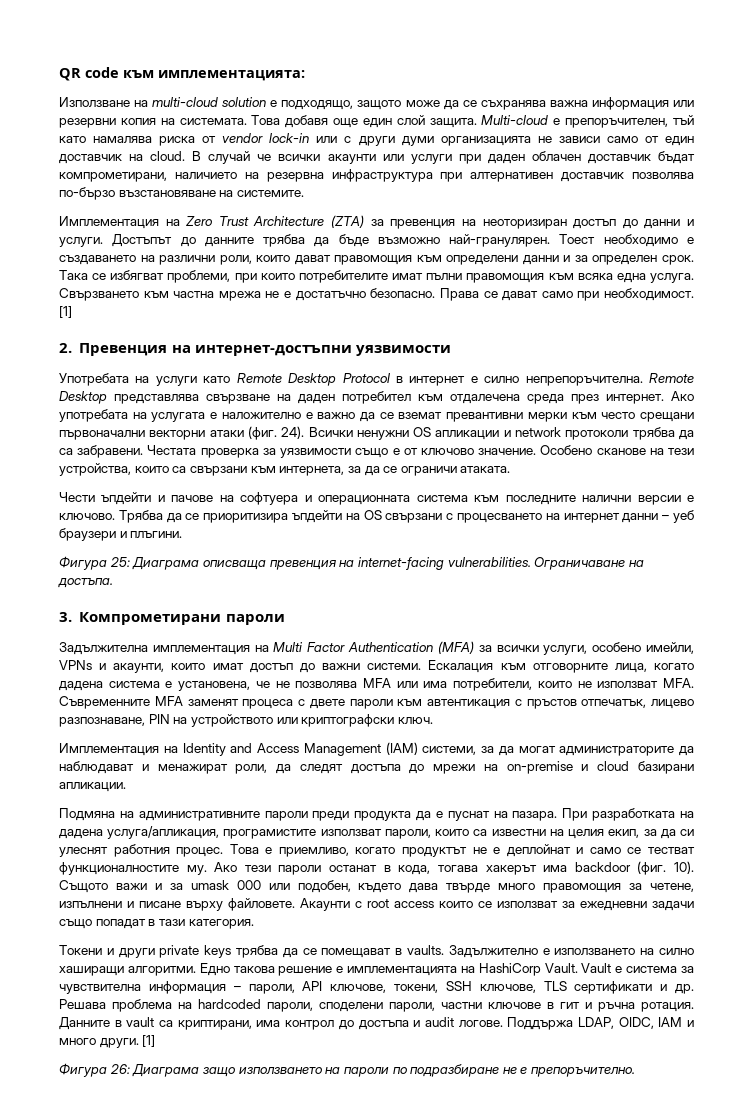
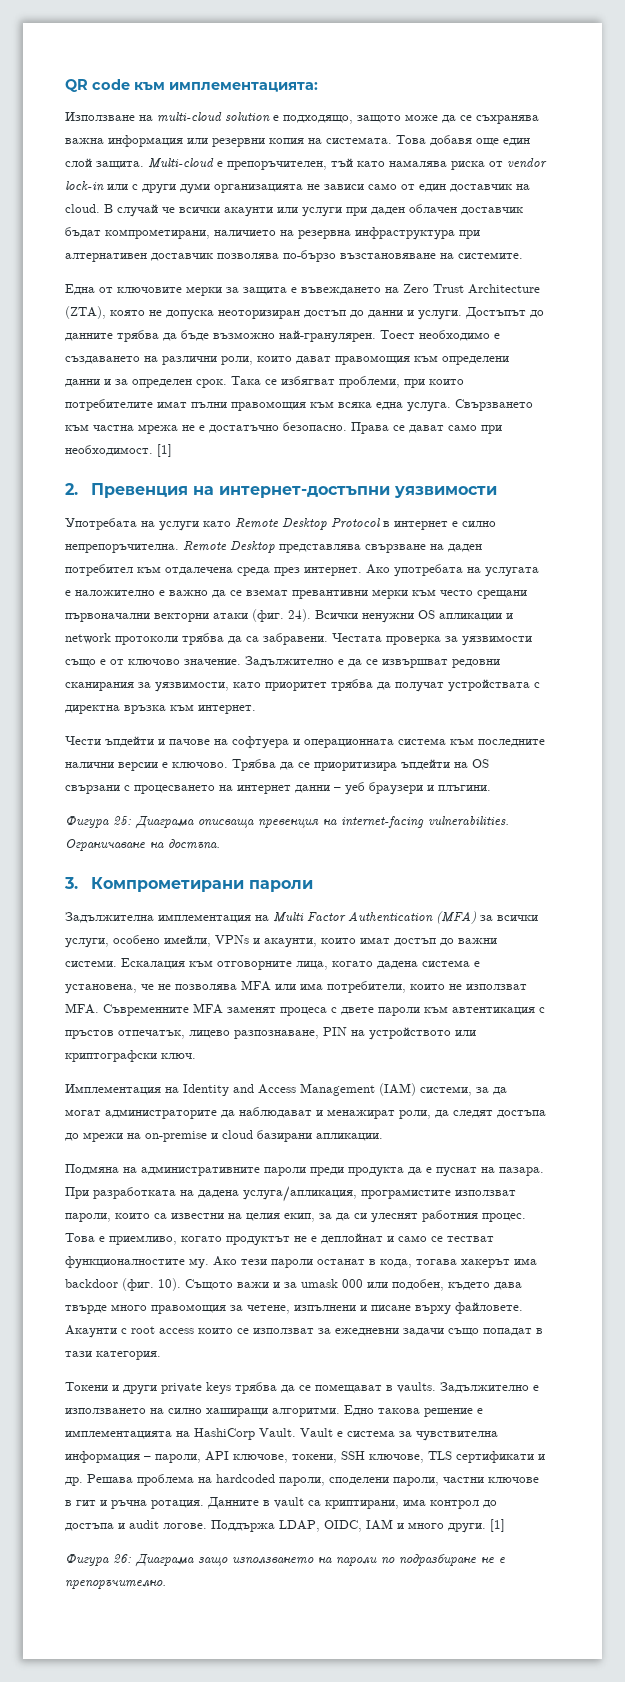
- Имплементация на Zero Trust Architecture (ZTA) за превенция на неоторизиран достъп до данни и услуги.
+ Една от ключовите мерки за защита е въвеждането на Zero Trust Architecture (ZTA), която не допуска неоторизиран достъп до данни и услуги.
- Особено сканове на тези устройства, които са свързани към интернета, за да се ограничи атаката.
+ Задължително е да се извършват редовни сканирания за уязвимости, като приоритет трябва да получат устройствата с директна връзка към интернет.

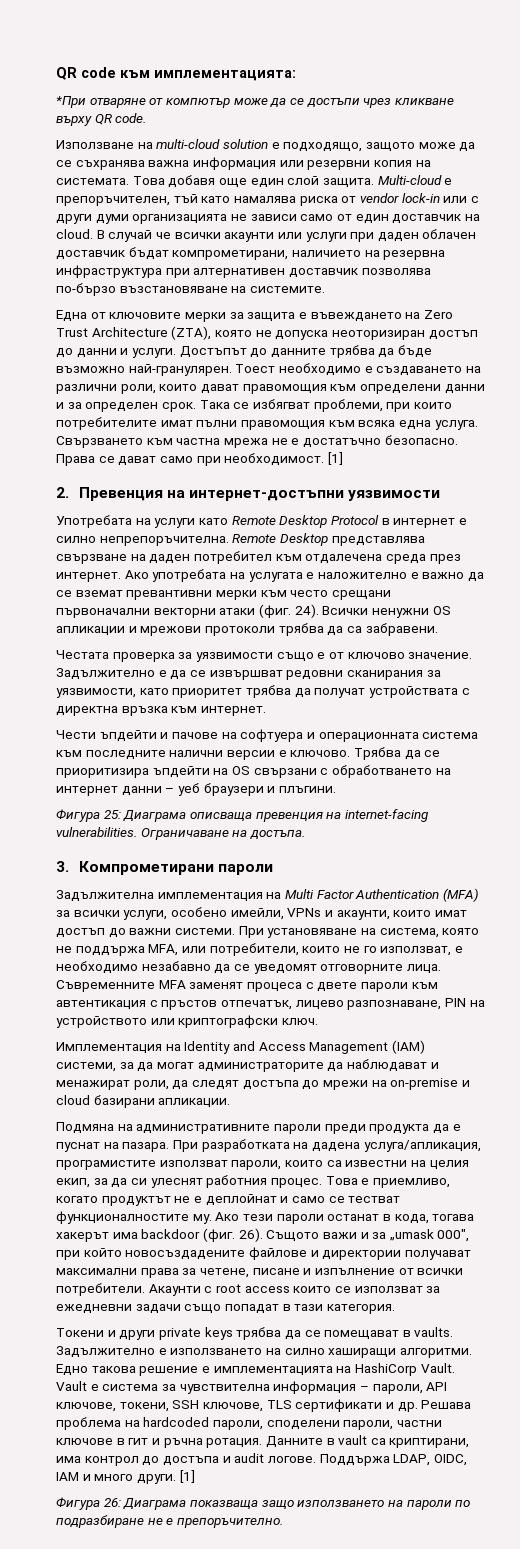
+ *При отваряне от компютър може да се достъпи чрез кликване върху QR code.
- Всички ненужни OS апликации и network протоколи трябва да са забравени. Честата проверка за уязвимости също е от ключово значение.
+ Всички ненужни OS апликации и мрежови протоколи трябва да са забравени.
+ Честата проверка за уязвимости също е от ключово значение.
- Трябва да се приоритизира ъпдейти на OS свързани с процесването на интернет данни – уеб браузери и плъгини.
+ Трябва да се приоритизира ъпдейти на OS свързани с обработването на интернет данни – уеб браузери и плъгини.
- Ескалация към отговорните лица, когато дадена система е установена, че не позволява MFA или има потребители, които не използват MFA. Съвременните MFA заменят процеса с двете пароли към автентикация с пръстов отпечатък, лицево разпознаване, PIN на устройството или криптографски ключ.
+ При установяване на система, която не поддържа MFA, или потребители, които не го използват, е необходимо незабавно да се уведомят отговорните лица. Съвременните MFA заменят процеса с двете пароли към автентикация с пръстов отпечатък, лицево разпознаване, PIN на устройството или криптографски ключ.
- 10).
+ 26).
- Същото важи и за umask 000 или подобен, където дава твърде много правомощия за четене, изпълнени и писане върху файловете.
+ Същото важи и за „umask 000", при който новосъздадените файлове и директории получават максимални права за четене, писане и изпълнение от всички потребители.
- Фигура 26: Диаграма защо използването на пароли по подразбиране не е препоръчително.
+ Фигура 26: Диаграма показваща защо използването на пароли по подразбиране не е препоръчително.

